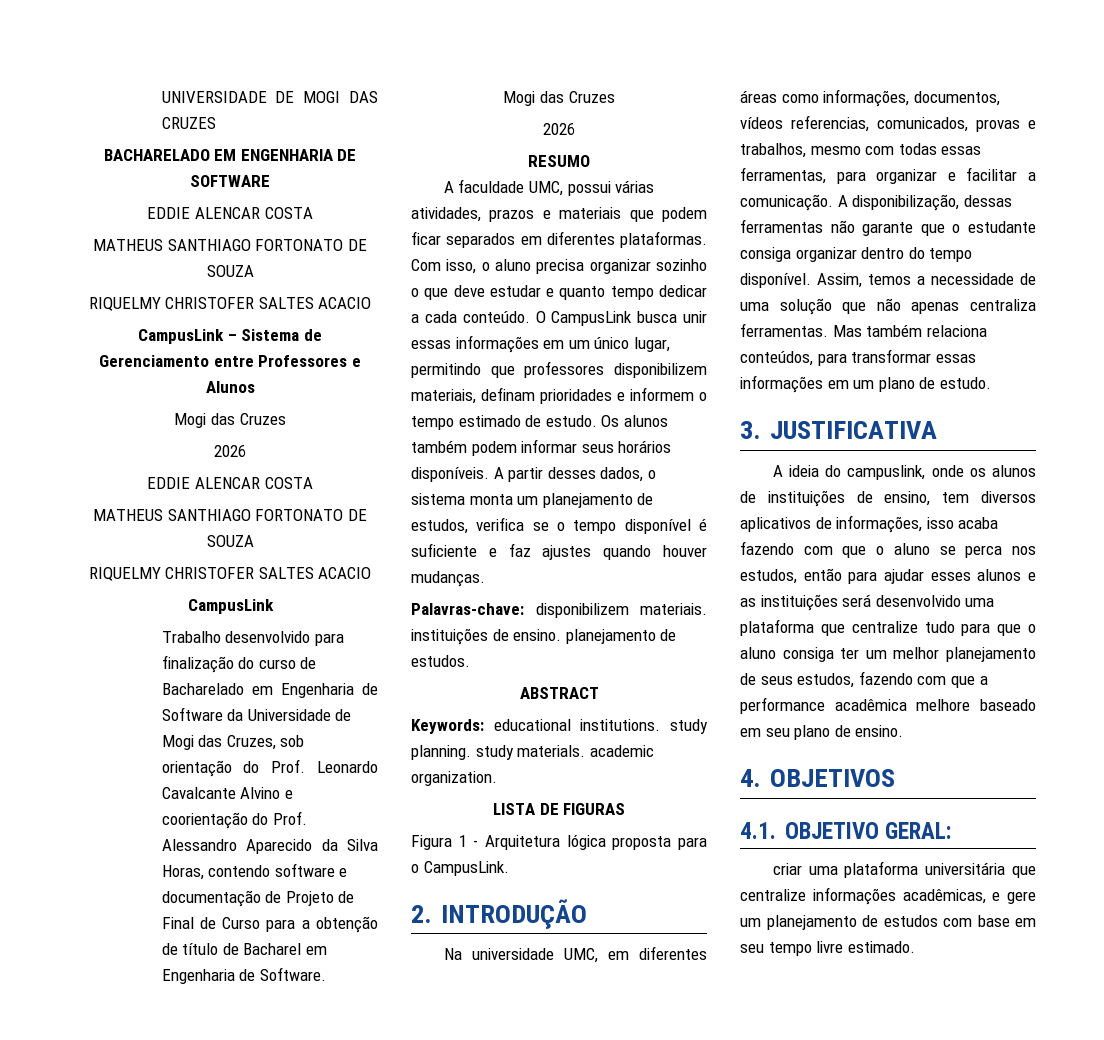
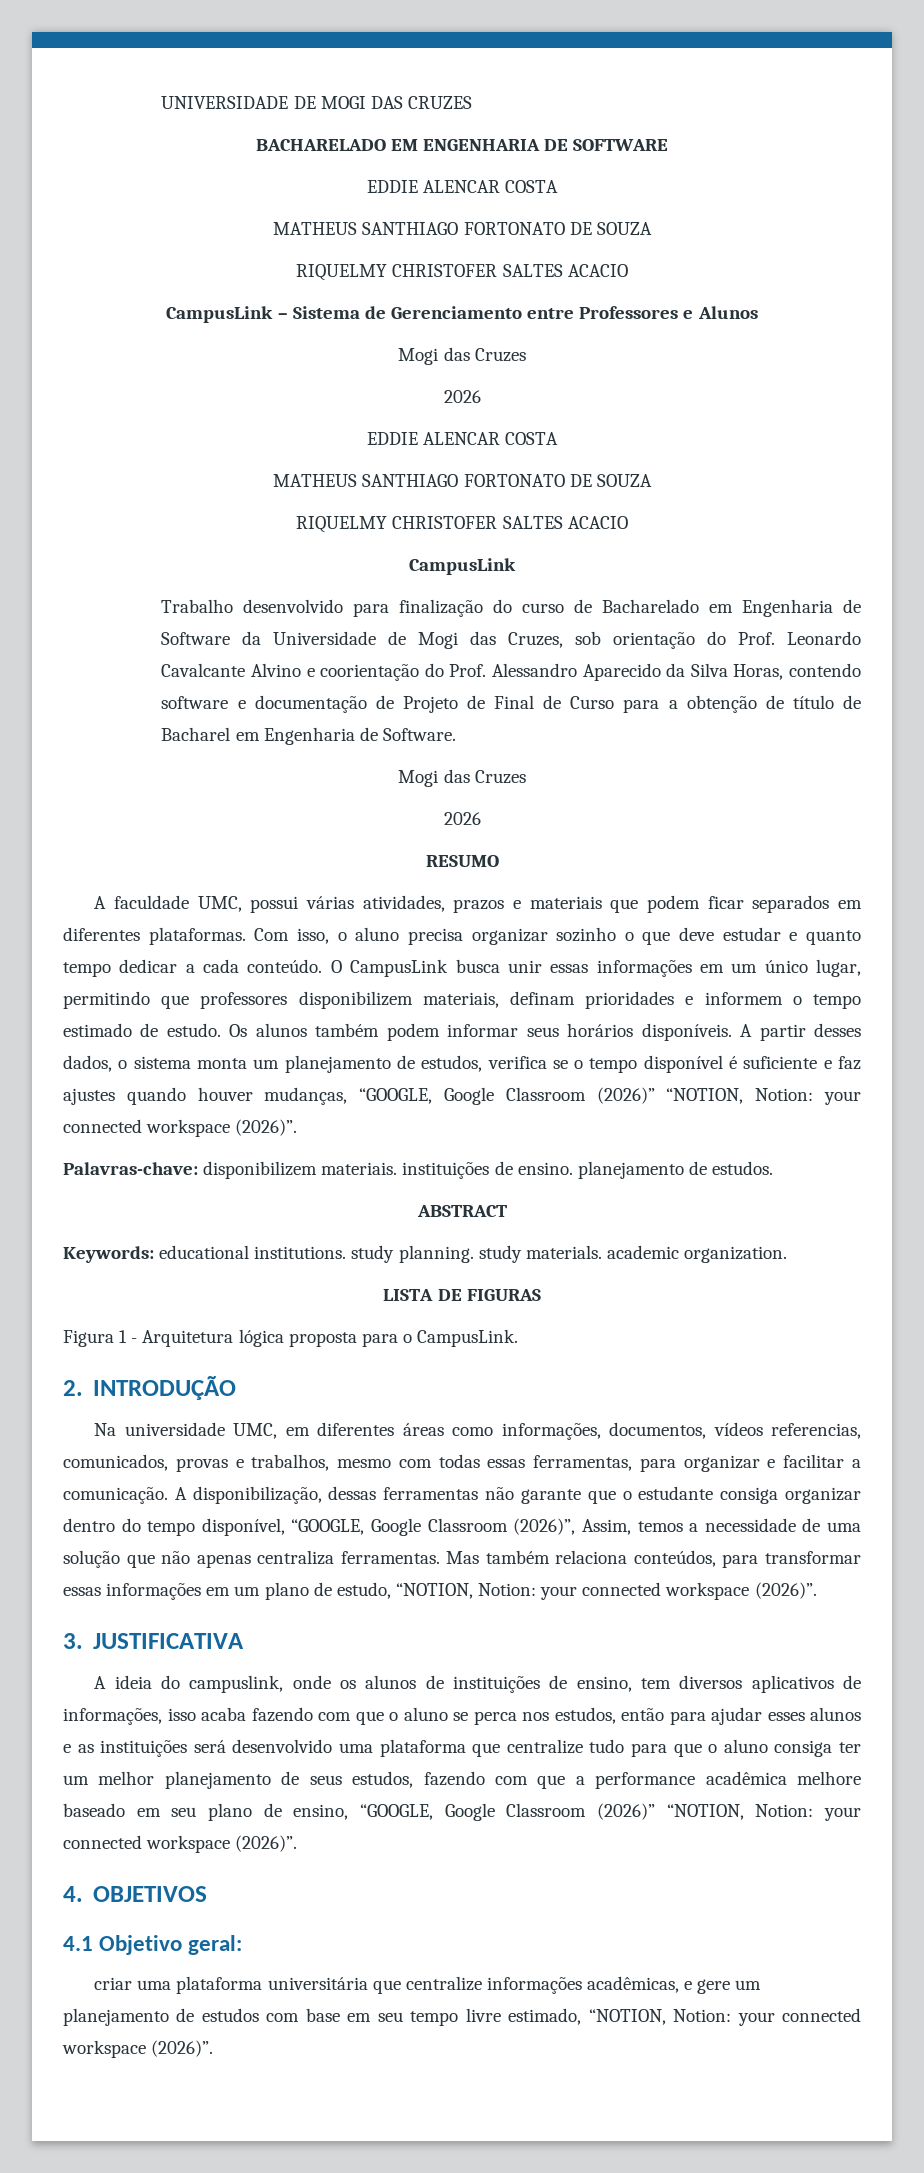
- A partir desses dados, o sistema monta um planejamento de estudos, verifica se o tempo disponível é suficiente e faz ajustes quando houver mudanças.
+ A partir desses dados, o sistema monta um planejamento de estudos, verifica se o tempo disponível é suficiente e faz ajustes quando houver mudanças, “GOOGLE, Google Classroom (2026)” “NOTION, Notion: your connected workspace (2026)”.
- A disponibilização, dessas ferramentas não garante que o estudante consiga organizar dentro do tempo disponível. Assim, temos a necessidade de uma solução que não apenas centraliza ferramentas.
+ A disponibilização, dessas ferramentas não garante que o estudante consiga organizar dentro do tempo disponível, “GOOGLE, Google Classroom (2026)”, Assim, temos a necessidade de uma solução que não apenas centraliza ferramentas.
- Mas também relaciona conteúdos, para transformar essas informações em um plano de estudo.
+ Mas também relaciona conteúdos, para transformar essas informações em um plano de estudo, “NOTION, Notion: your connected workspace (2026)”.
- A ideia do campuslink, onde os alunos de instituições de ensino, tem diversos aplicativos de informações, isso acaba fazendo com que o aluno se perca nos estudos, então para ajudar esses alunos e as instituições será desenvolvido uma plataforma que centralize tudo para que o aluno consiga ter um melhor planejamento de seus estudos, fazendo com que a performance acadêmica melhore baseado em seu plano de ensino.
+ A ideia do campuslink, onde os alunos de instituições de ensino, tem diversos aplicativos de informações, isso acaba fazendo com que o aluno se perca nos estudos, então para ajudar esses alunos e as instituições será desenvolvido uma plataforma que centralize tudo para que o aluno consiga ter um melhor planejamento de seus estudos, fazendo com que a performance acadêmica melhore baseado em seu plano de ensino, “GOOGLE, Google Classroom (2026)” “NOTION, Notion: your connected workspace (2026)”.
- 4.1. OBJETIVO GERAL:
+ 4.1 Objetivo geral:
- criar uma plataforma universitária que centralize informações acadêmicas, e gere um planejamento de estudos com base em seu tempo livre estimado.
+ criar uma plataforma universitária que centralize informações acadêmicas, e gere um planejamento de estudos com base em seu tempo livre estimado, “NOTION, Notion: your connected workspace (2026)”.

